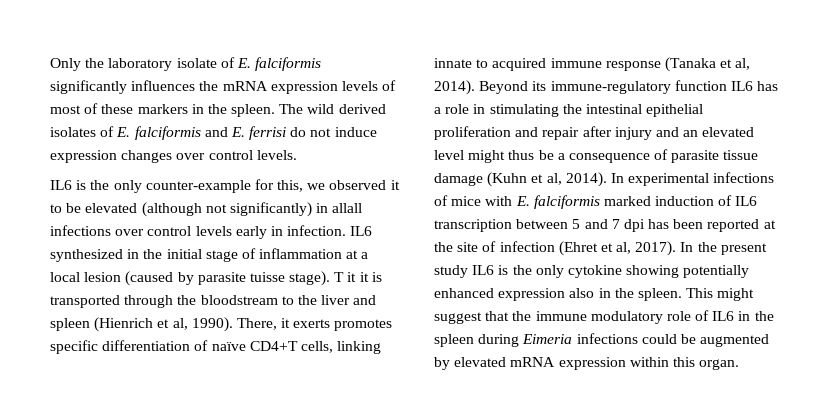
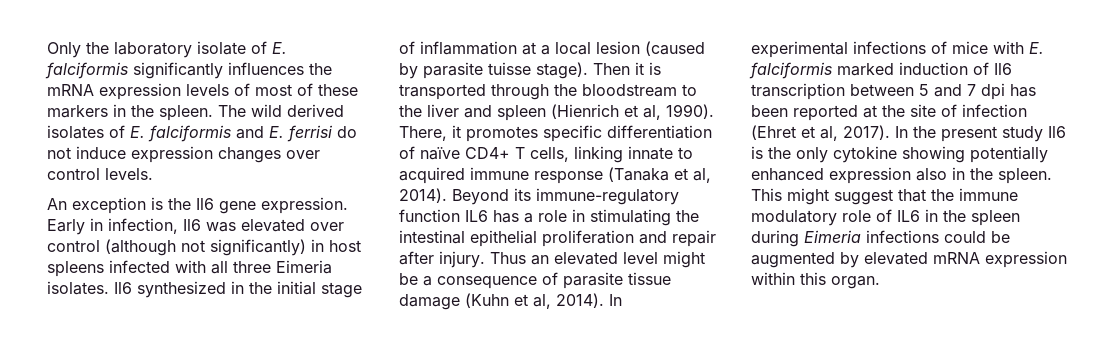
- IL6 is the only counter-example for this, we observed it to be elevated (although not significantly) in allall infections over control levels early in infection. IL6 synthesized in the initial stage of inflammation at a local lesion (caused by parasite tuisse stage).
+ An exception is the Il6 gene expression. Early in infection, Il6 was elevated over control (although not significantly) in host spleens infected with all three Eimeria isolates. Il6 synthesized in the initial stage of inflammation at a local lesion (caused by parasite tuisse stage).
- T it it is transported through the bloodstream to the liver and spleen (Hienrich et al, 1990).
+ Then it is transported through the bloodstream to the liver and spleen (Hienrich et al, 1990).
- There, it exerts promotes specific differentiation of naïve CD4+T cells, linking innate to acquired immune response (Tanaka et al, 2014).
+ There, it promotes specific differentiation of naïve CD4+ T cells, linking innate to acquired immune response (Tanaka et al, 2014).
- Beyond its immune-regulatory function IL6 has a role in stimulating the intestinal epithelial proliferation and repair after injury and an elevated level might thus be a consequence of parasite tissue damage (Kuhn et al, 2014).
+ Beyond its immune-regulatory function IL6 has a role in stimulating the intestinal epithelial proliferation and repair after injury. Thus an elevated level might be a consequence of parasite tissue damage (Kuhn et al, 2014).
- In experimental infections of mice with E. falciformis marked induction of IL6 transcription between 5 and 7 dpi has been reported at the site of infection (Ehret et al, 2017).
+ In experimental infections of mice with E. falciformis marked induction of Il6 transcription between 5 and 7 dpi has been reported at the site of infection (Ehret et al, 2017).
- In the present study IL6 is the only cytokine showing potentially enhanced expression also in the spleen.
+ In the present study Il6 is the only cytokine showing potentially enhanced expression also in the spleen.

